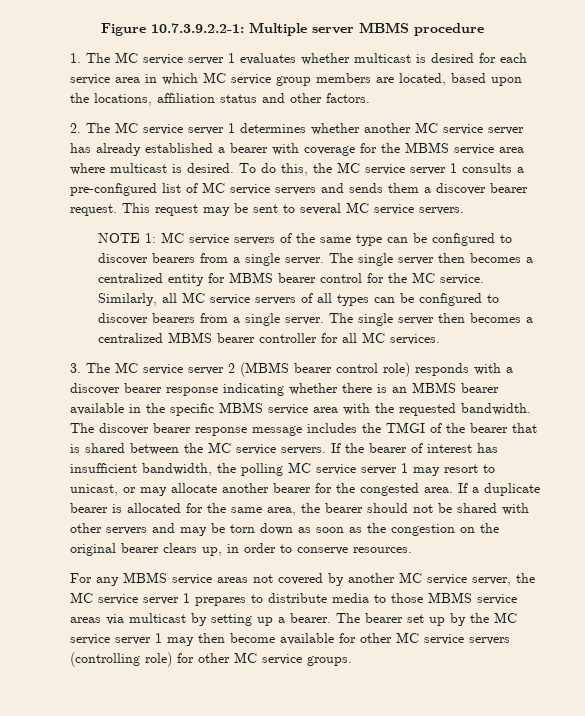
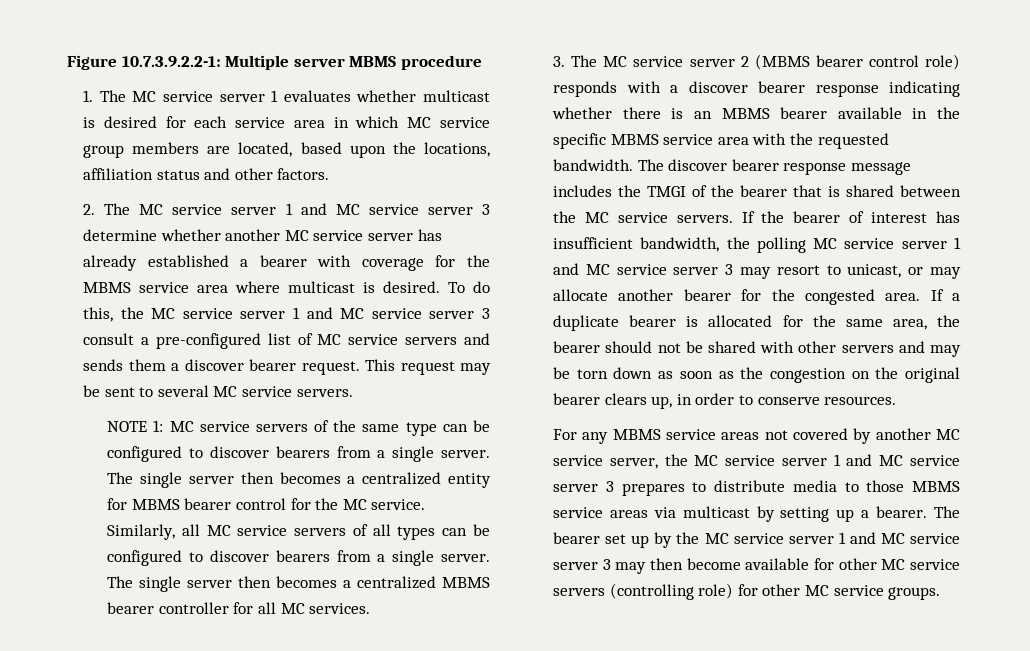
- 2. The MC service server 1 determines whether another MC service server has already established a bearer with coverage for the MBMS service area where multicast is desired.
+ 2. The MC service server 1 and MC service server 3 determine whether another MC service server has already established a bearer with coverage for the MBMS service area where multicast is desired.
- To do this, the MC service server 1 consults a pre-configured list of MC service servers and sends them a discover bearer request.
+ To do this, the MC service server 1 and MC service server 3 consult a pre-configured list of MC service servers and sends them a discover bearer request.
- If the bearer of interest has insufficient bandwidth, the polling MC service server 1 may resort to unicast, or may allocate another bearer for the congested area.
+ If the bearer of interest has insufficient bandwidth, the polling MC service server 1 and MC service server 3 may resort to unicast, or may allocate another bearer for the congested area.
- For any MBMS service areas not covered by another MC service server, the MC service server 1 prepares to distribute media to those MBMS service areas via multicast by setting up a bearer.
+ For any MBMS service areas not covered by another MC service server, the MC service server 1 and MC service server 3 prepares to distribute media to those MBMS service areas via multicast by setting up a bearer.
- The bearer set up by the MC service server 1 may then become available for other MC service servers (controlling role) for other MC service groups.
+ The bearer set up by the MC service server 1 and MC service server 3 may then become available for other MC service servers (controlling role) for other MC service groups.

